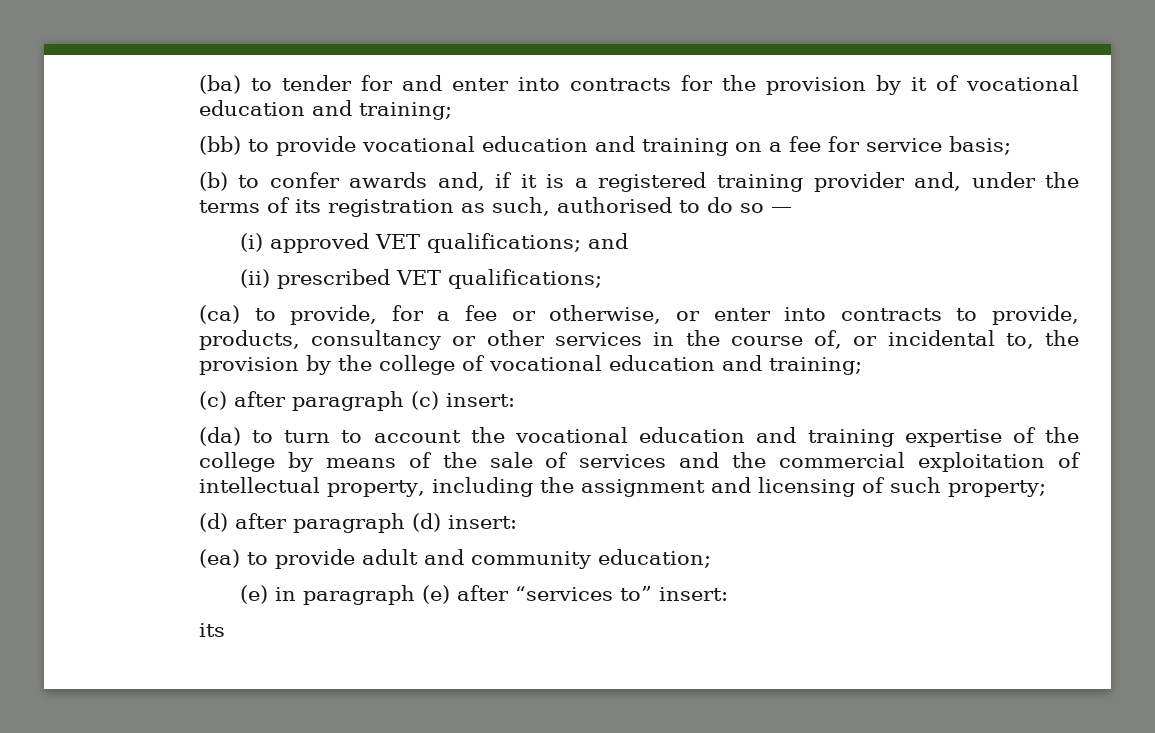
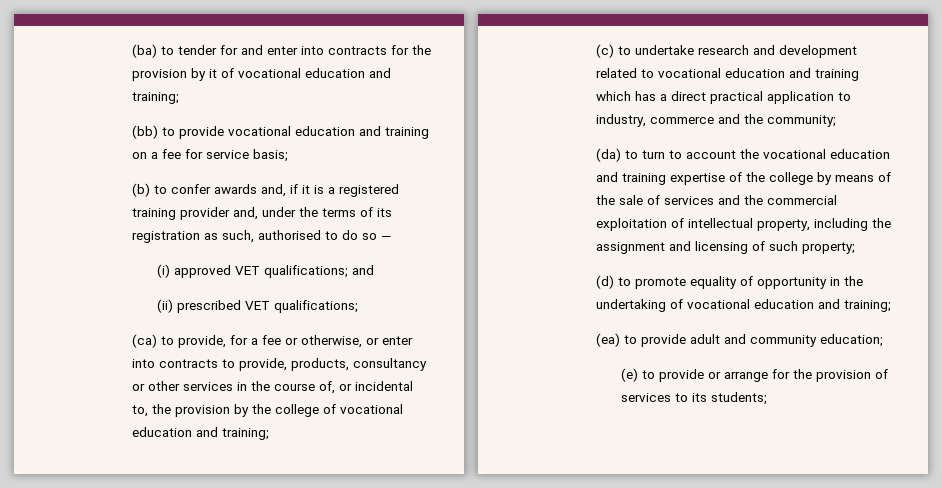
- (c) after paragraph (c) insert:
+ (c) to undertake research and development related to vocational education and training which has a direct practical application to industry, commerce and the community;
- (d) after paragraph (d) insert:
+ (d) to promote equality of opportunity in the undertaking of vocational education and training;
- (e) in paragraph (e) after “services to” insert:
- its
+ (e) to provide or arrange for the provision of services to its students;

